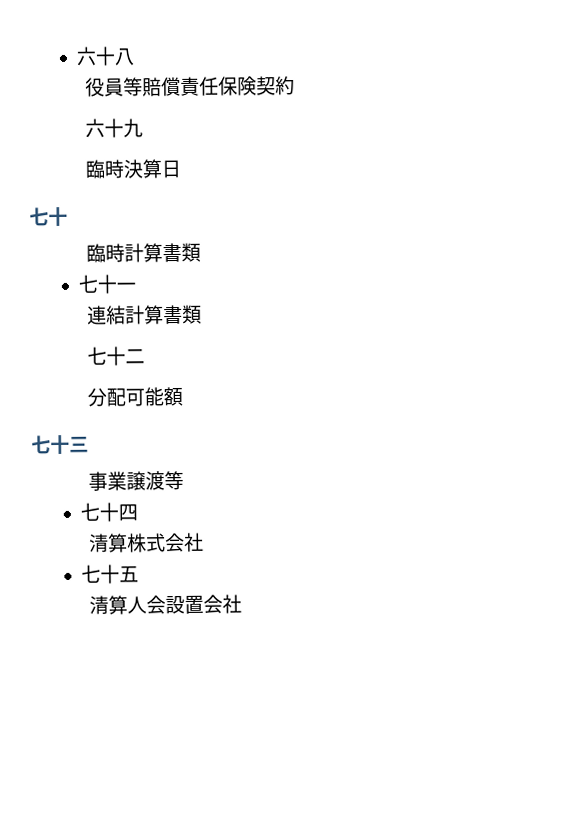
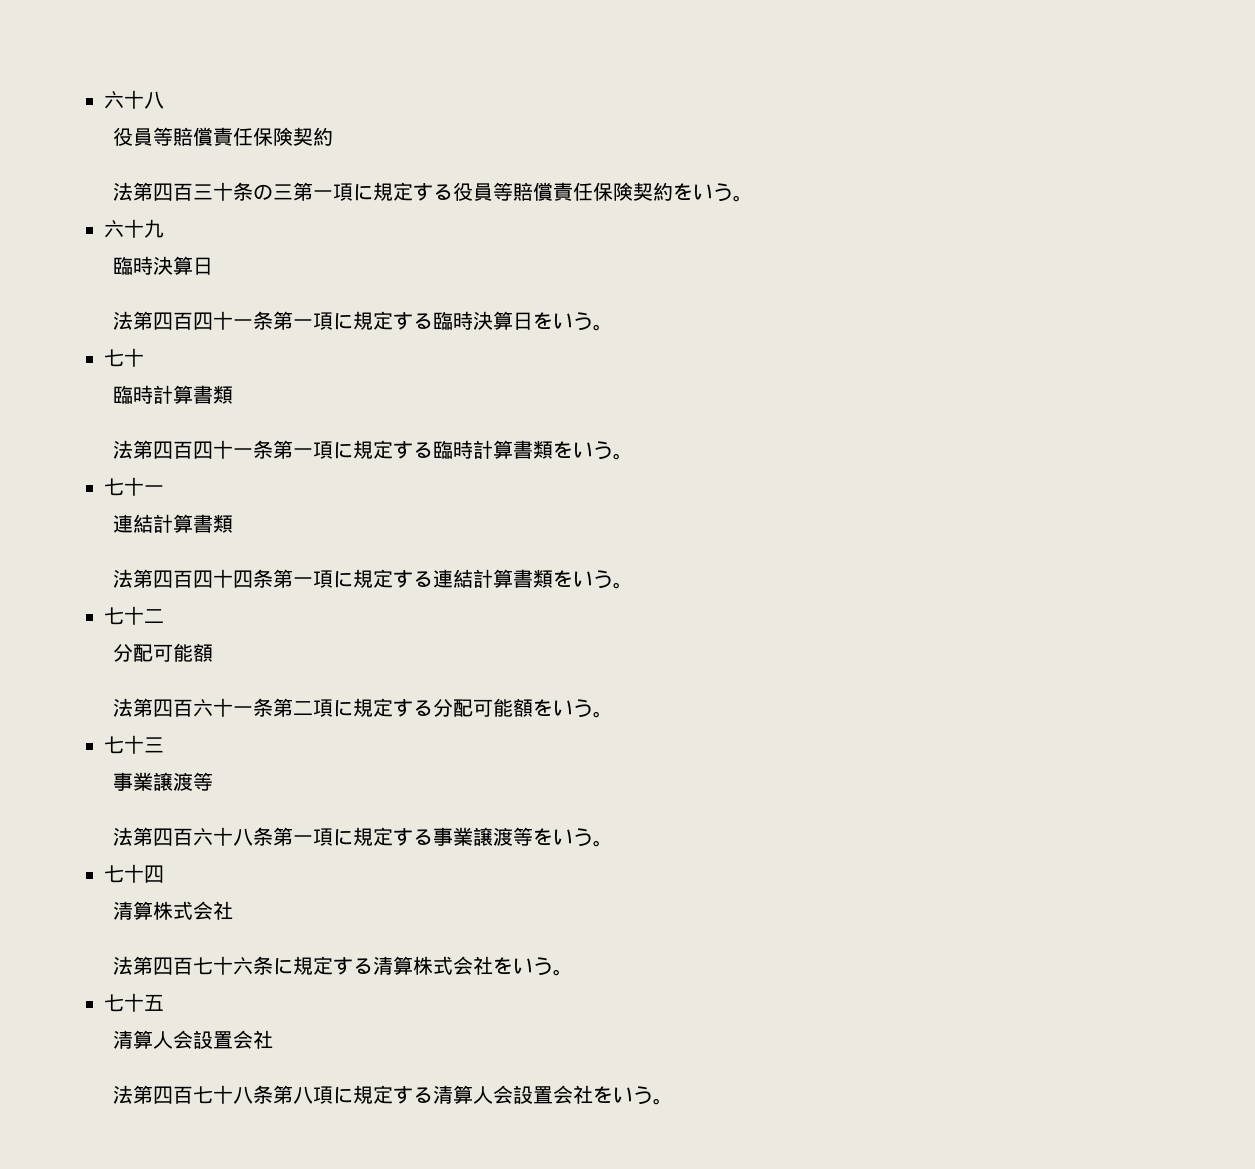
+ 法第四百三十条の三第一項に規定する役員等賠償責任保険契約をいう。
  六十九
  臨時決算日
+ 法第四百四十一条第一項に規定する臨時決算日をいう。
  七十
  臨時計算書類
+ 法第四百四十一条第一項に規定する臨時計算書類をいう。
+ 法第四百四十四条第一項に規定する連結計算書類をいう。
  七十二
  分配可能額
+ 法第四百六十一条第二項に規定する分配可能額をいう。
  七十三
  事業譲渡等
+ 法第四百六十八条第一項に規定する事業譲渡等をいう。
+ 法第四百七十六条に規定する清算株式会社をいう。
+ 法第四百七十八条第八項に規定する清算人会設置会社をいう。

